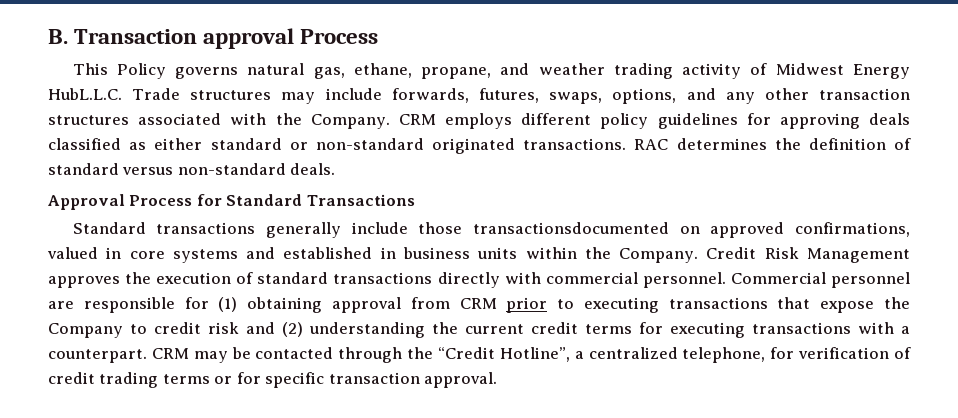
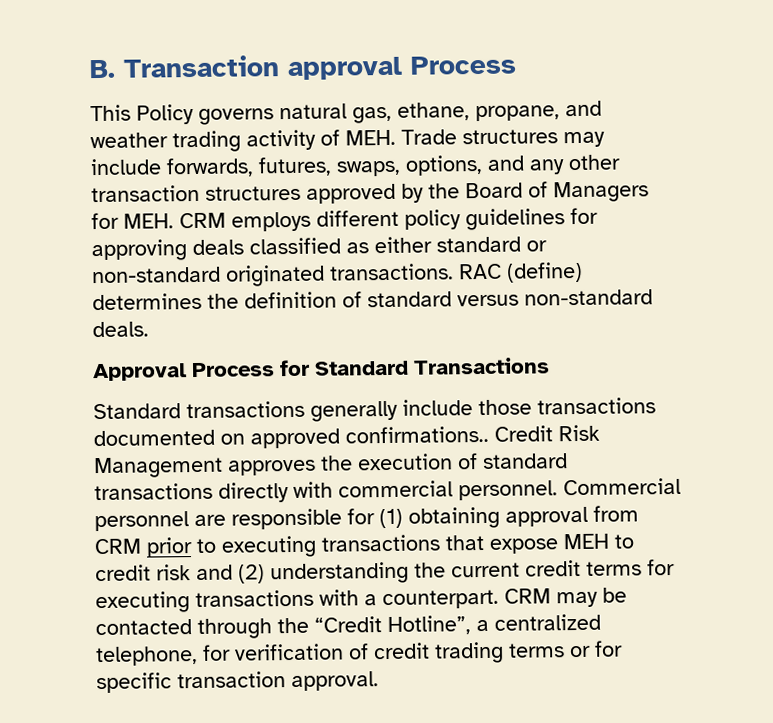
- This Policy governs natural gas, ethane, propane, and weather trading activity of Midwest Energy HubL.L.C. Trade structures may include forwards, futures, swaps, options, and any other transaction structures associated with the Company. CRM employs different policy guidelines for approving deals classified as either standard or non-standard originated transactions.
+ This Policy governs natural gas, ethane, propane, and weather trading activity of MEH. Trade structures may include forwards, futures, swaps, options, and any other transaction structures approved by the Board of Managers for MEH. CRM employs different policy guidelines for approving deals classified as either standard or non-standard originated transactions.
- RAC determines the definition of standard versus non-standard deals.
+ RAC (define) determines the definition of standard versus non-standard deals.
- Standard transactions generally include those transactionsdocumented on approved confirmations, valued in core systems and established in business units within the Company.
+ Standard transactions generally include those transactions documented on approved confirmations..
- Commercial personnel are responsible for (1) obtaining approval from CRM prior to executing transactions that expose the Company to credit risk and (2) understanding the current credit terms for executing transactions with a counterpart.
+ Commercial personnel are responsible for (1) obtaining approval from CRM prior to executing transactions that expose MEH to credit risk and (2) understanding the current credit terms for executing transactions with a counterpart.

